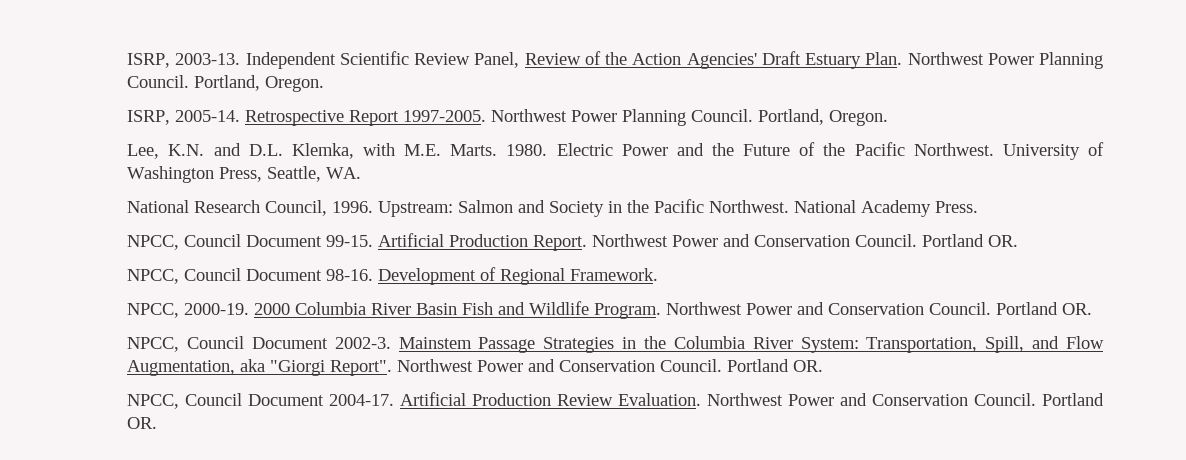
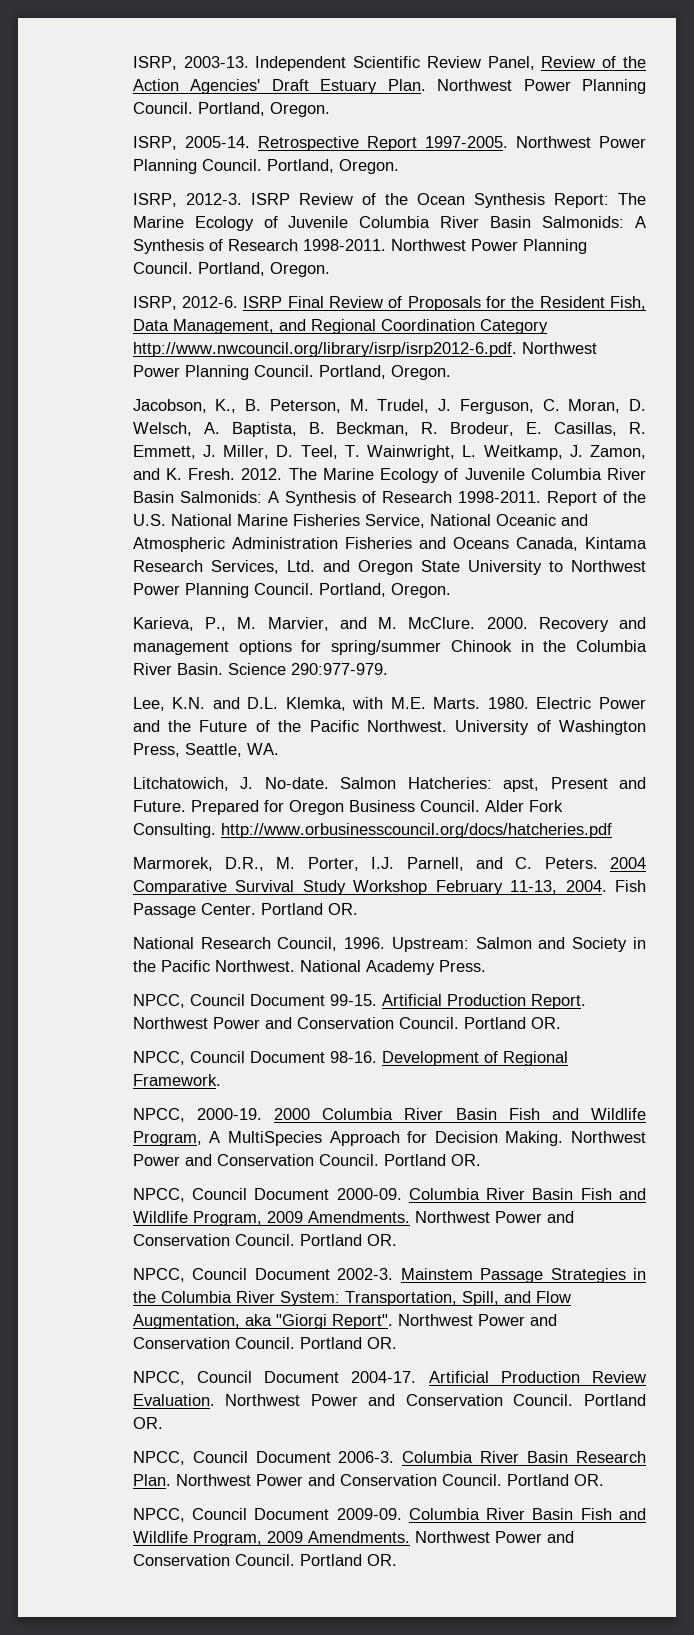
+ ISRP, 2012-3. ISRP Review of the Ocean Synthesis Report: The Marine Ecology of Juvenile Columbia River Basin Salmonids: A Synthesis of Research 1998-2011. Northwest Power Planning Council. Portland, Oregon.
+ ISRP, 2012-6. ISRP Final Review of Proposals for the Resident Fish, Data Management, and Regional Coordination Category http://www.nwcouncil.org/library/isrp/isrp2012-6.pdf. Northwest Power Planning Council. Portland, Oregon.
+ Jacobson, K., B. Peterson, M. Trudel, J. Ferguson, C. Moran, D. Welsch, A. Baptista, B. Beckman, R. Brodeur, E. Casillas, R. Emmett, J. Miller, D. Teel, T. Wainwright, L. Weitkamp, J. Zamon, and K. Fresh. 2012. The Marine Ecology of Juvenile Columbia River Basin Salmonids: A Synthesis of Research 1998-2011. Report of the U.S. National Marine Fisheries Service, National Oceanic and Atmospheric Administration Fisheries and Oceans Canada, Kintama Research Services, Ltd. and Oregon State University to Northwest Power Planning Council. Portland, Oregon.
+ Karieva, P., M. Marvier, and M. McClure. 2000. Recovery and management options for spring/summer Chinook in the Columbia River Basin. Science 290:977-979.
+ Litchatowich, J. No-date. Salmon Hatcheries: apst, Present and Future. Prepared for Oregon Business Council. Alder Fork Consulting. http://www.orbusinesscouncil.org/docs/hatcheries.pdf
+ Marmorek, D.R., M. Porter, I.J. Parnell, and C. Peters. 2004 Comparative Survival Study Workshop February 11-13, 2004. Fish Passage Center. Portland OR.
- 2000 Columbia River Basin Fish and Wildlife Program.
+ 2000 Columbia River Basin Fish and Wildlife Program, A MultiSpecies Approach for Decision Making. Northwest Power and Conservation Council. Portland OR.
+ NPCC, Council Document 2000-09. Columbia River Basin Fish and Wildlife Program, 2009 Amendments.
+ NPCC, Council Document 2006-3. Columbia River Basin Research Plan. Northwest Power and Conservation Council. Portland OR.
+ NPCC, Council Document 2009-09. Columbia River Basin Fish and Wildlife Program, 2009 Amendments. Northwest Power and Conservation Council. Portland OR.

